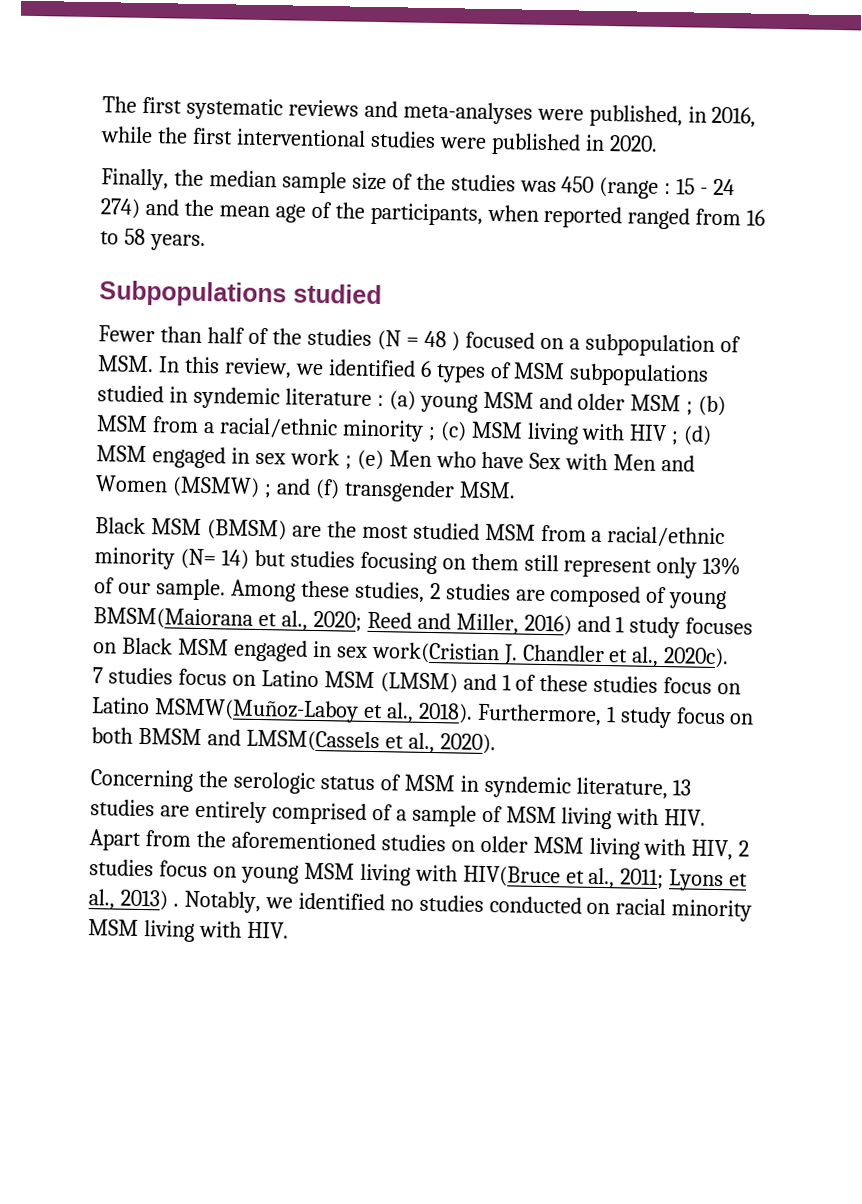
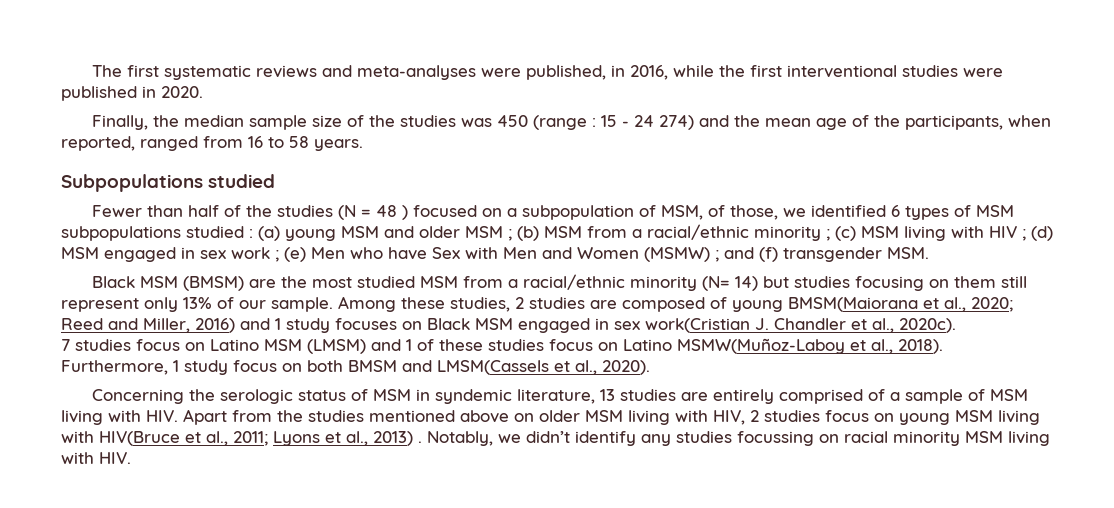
- Finally, the median sample size of the studies was 450 (range : 15 - 24 274) and the mean age of the participants, when reported ranged from 16 to 58 years.
+ Finally, the median sample size of the studies was 450 (range : 15 - 24 274) and the mean age of the participants, when reported, ranged from 16 to 58 years.
- Fewer than half of the studies (N = 48 ) focused on a subpopulation of MSM. In this review, we identified 6 types of MSM subpopulations studied in syndemic literature :
+ Fewer than half of the studies (N = 48 ) focused on a subpopulation of MSM, of those, we identified 6 types of MSM subpopulations studied :
- Concerning the serologic status of MSM in syndemic literature, 13 studies are entirely comprised of a sample of MSM living with HIV. Apart from the aforementioned studies on older MSM living with HIV, 2 studies focus on young MSM living with HIV(Bruce et al., 2011; Lyons et al., 2013) .
+ Concerning the serologic status of MSM in syndemic literature, 13 studies are entirely comprised of a sample of MSM living with HIV. Apart from the studies mentioned above on older MSM living with HIV, 2 studies focus on young MSM living with HIV(Bruce et al., 2011; Lyons et al., 2013) .
- Notably, we identified no studies conducted on racial minority MSM living with HIV.
+ Notably, we didn’t identify any studies focussing on racial minority MSM living with HIV.

